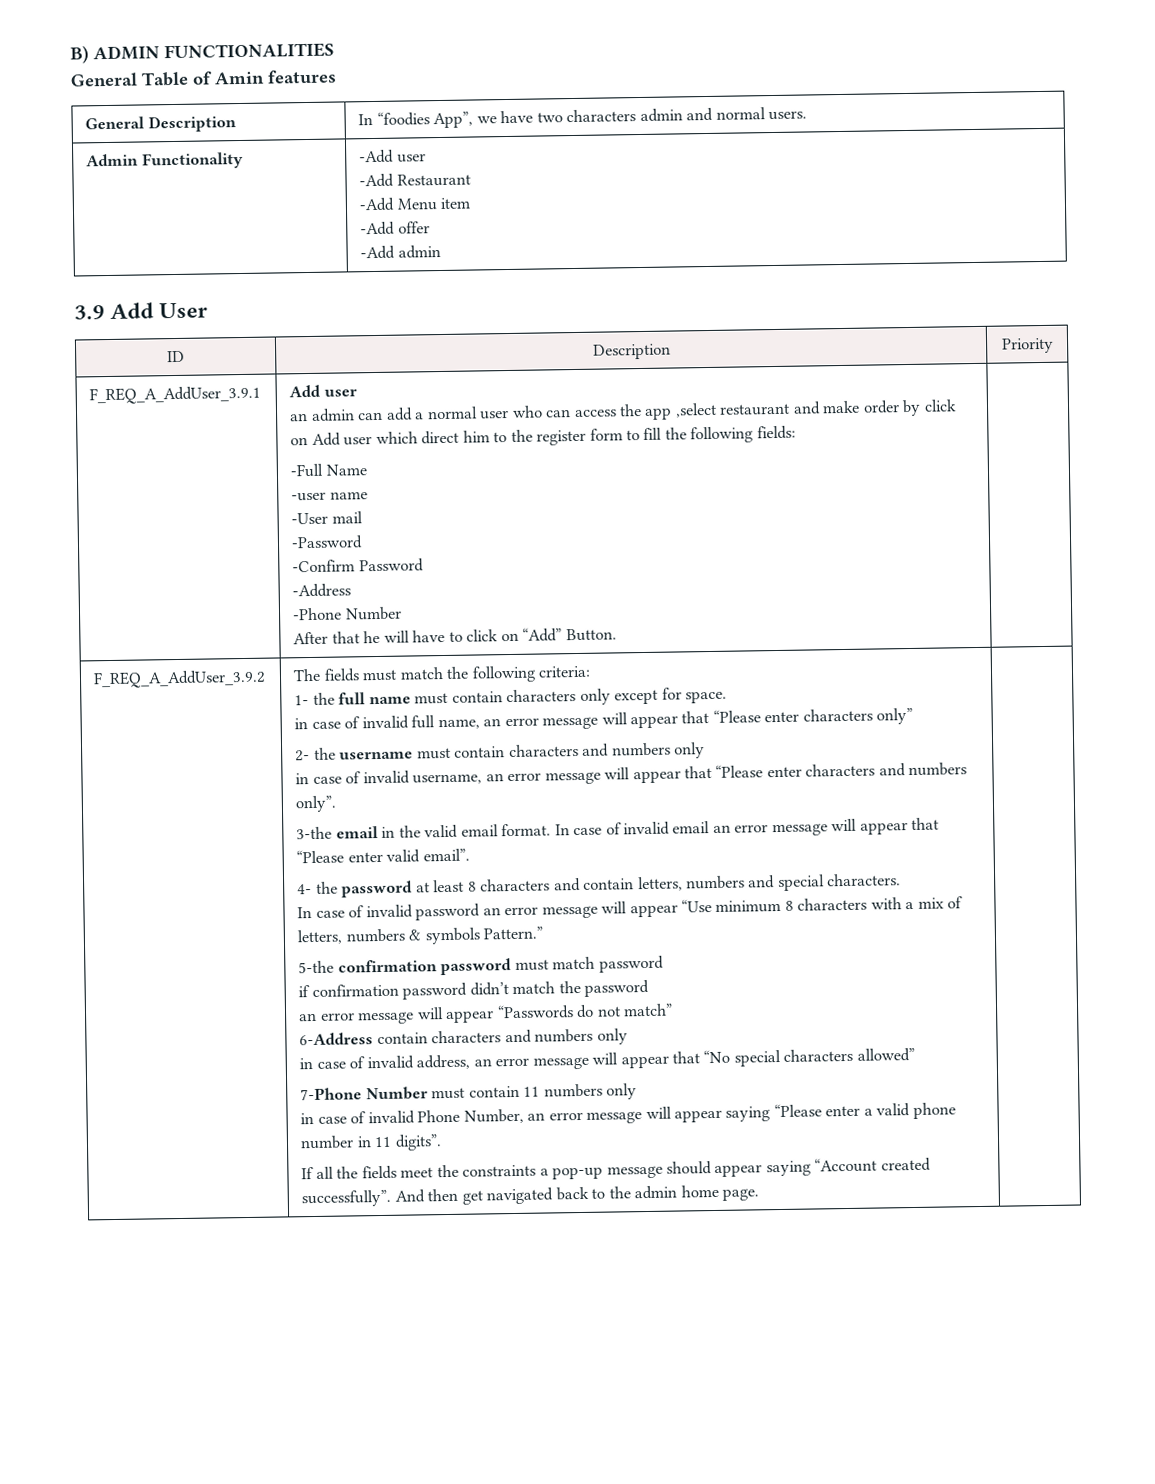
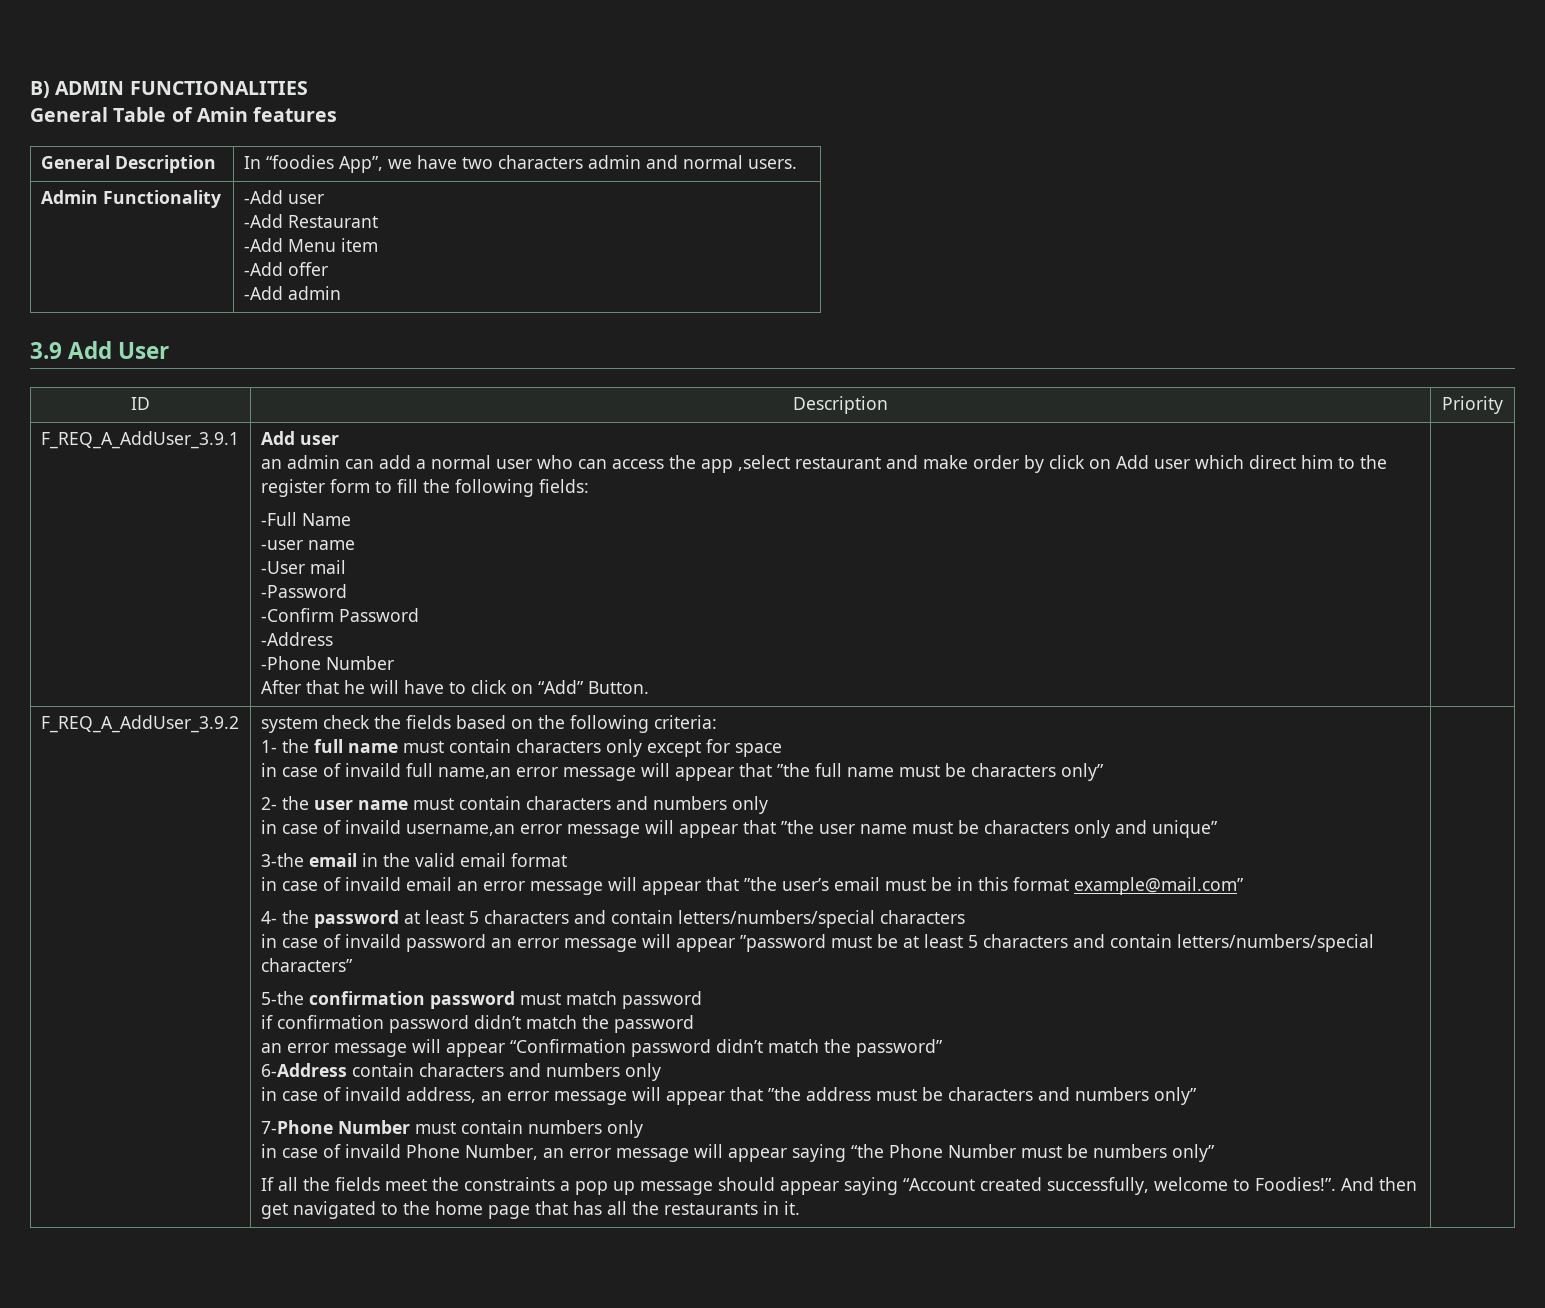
- The fields must match the following criteria:
+ system check the fields based on the following criteria:
- 1- the full name must contain characters only except for space.
- in case of invalid full name, an error message will appear that “Please enter characters only”
+ 1- the full name must contain characters only except for space
+ in case of invaild full name,an error message will appear that ”the full name must be characters only”
- 2- the username must contain characters and numbers only
+ 2- the user name must contain characters and numbers only
- in case of invalid username, an error message will appear that “Please enter characters and numbers only”.
+ in case of invaild username,an error message will appear that ”the user name must be characters only and unique”
- 3-the email in the valid email format. In case of invalid email an error message will appear that “Please enter valid email”.
+ 3-the email in the valid email format
+ in case of invaild email an error message will appear that ”the user’s email must be in this format example@mail.com”
- 4- the password at least 8 characters and contain letters, numbers and special characters.
- In case of invalid password an error message will appear “Use minimum 8 characters with a mix of letters, numbers & symbols Pattern.”
+ 4- the password at least 5 characters and contain letters/numbers/special characters
+ in case of invaild password an error message will appear ”password must be at least 5 characters and contain letters/numbers/special characters”
- an error message will appear “Passwords do not match”
+ an error message will appear “Confirmation password didn’t match the password”
- in case of invalid address, an error message will appear that “No special characters allowed”
+ in case of invaild address, an error message will appear that ”the address must be characters and numbers only”
- 7-Phone Number must contain 11 numbers only
- in case of invalid Phone Number, an error message will appear saying “Please enter a valid phone number in 11 digits”.
+ 7-Phone Number must contain numbers only
+ in case of invaild Phone Number, an error message will appear saying “the Phone Number must be numbers only”
- If all the fields meet the constraints a pop-up message should appear saying “Account created successfully”.
+ If all the fields meet the constraints a pop up message should appear saying “Account created successfully, welcome to Foodies!”.
- And then get navigated back to the admin home page.
+ And then get navigated to the home page that has all the restaurants in it.

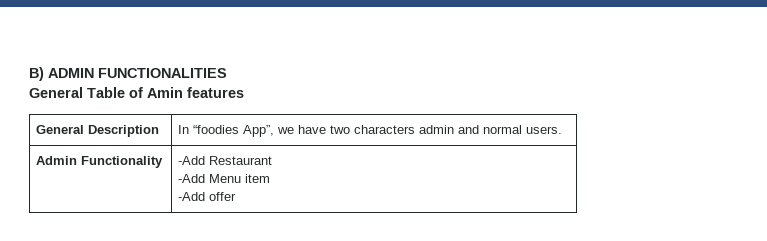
- Admin Functionality | -Add user
- -Add Restaurant
+ Admin Functionality | -Add Restaurant
  -Add Menu item
  -Add offer
- -Add admin
- 3.9 Add User
- ID | Description | Priority
- F_REQ_A_AddUser_3.9.1 | Add user
- an admin can add a normal user who can access the app ,select restaurant and make order by click on Add user which direct him to the register form to fill the following fields:
- -Full Name
- -user name
- -User mail
- -Password
- -Confirm Password
- -Address
- -Phone Number
- After that he will have to click on “Add” Button. |
- F_REQ_A_AddUser_3.9.2 | system check the fields based on the following criteria:
- 1- the full name must contain characters only except for space
- in case of invaild full name,an error message will appear that ”the full name must be characters only”
- 2- the user name must contain characters and numbers only
- in case of invaild username,an error message will appear that ”the user name must be characters only and unique”
- 3-the email in the valid email format
- in case of invaild email an error message will appear that ”the user’s email must be in this format example@mail.com”
- 4- the password at least 5 characters and contain letters/numbers/special characters
- in case of invaild password an error message will appear ”password must be at least 5 characters and contain letters/numbers/special characters”
- 5-the confirmation password must match password
- if confirmation password didn’t match the password
- an error message will appear “Confirmation password didn’t match the password”
- 6-Address contain characters and numbers only
- in case of invaild address, an error message will appear that ”the address must be characters and numbers only”
- 7-Phone Number must contain numbers only
- in case of invaild Phone Number, an error message will appear saying “the Phone Number must be numbers only”
- If all the fields meet the constraints a pop up message should appear saying “Account created successfully, welcome to Foodies!”. And then get navigated to the home page that has all the restaurants in it.

